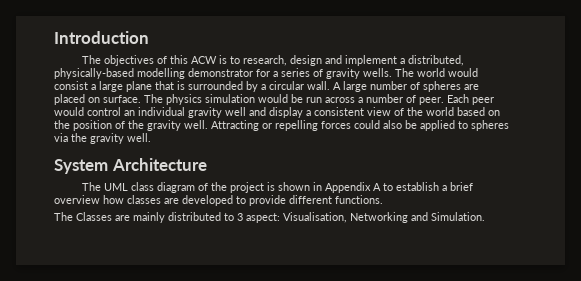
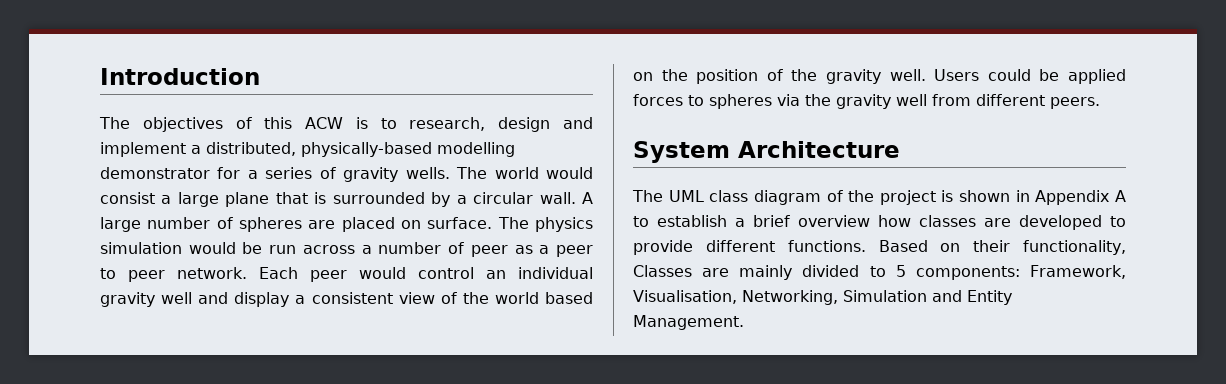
- The physics simulation would be run across a number of peer.
+ The physics simulation would be run across a number of peer as a peer to peer network.
- Attracting or repelling forces could also be applied to spheres via the gravity well.
+ Users could be applied forces to spheres via the gravity well from different peers.
- The UML class diagram of the project is shown in Appendix A to establish a brief overview how classes are developed to provide different functions.
- The Classes are mainly distributed to 3 aspect: Visualisation, Networking and Simulation.
+ The UML class diagram of the project is shown in Appendix A to establish a brief overview how classes are developed to provide different functions. Based on their functionality, Classes are mainly divided to 5 components: Framework, Visualisation, Networking, Simulation and Entity Management.

